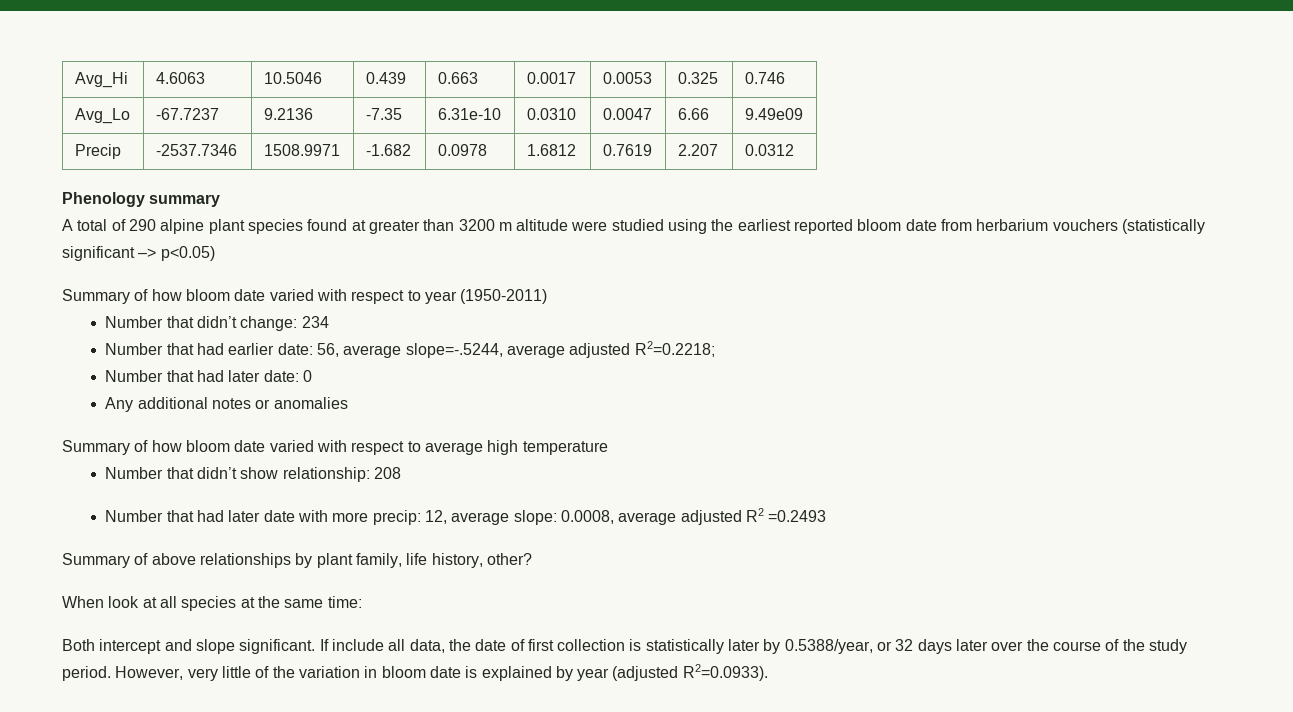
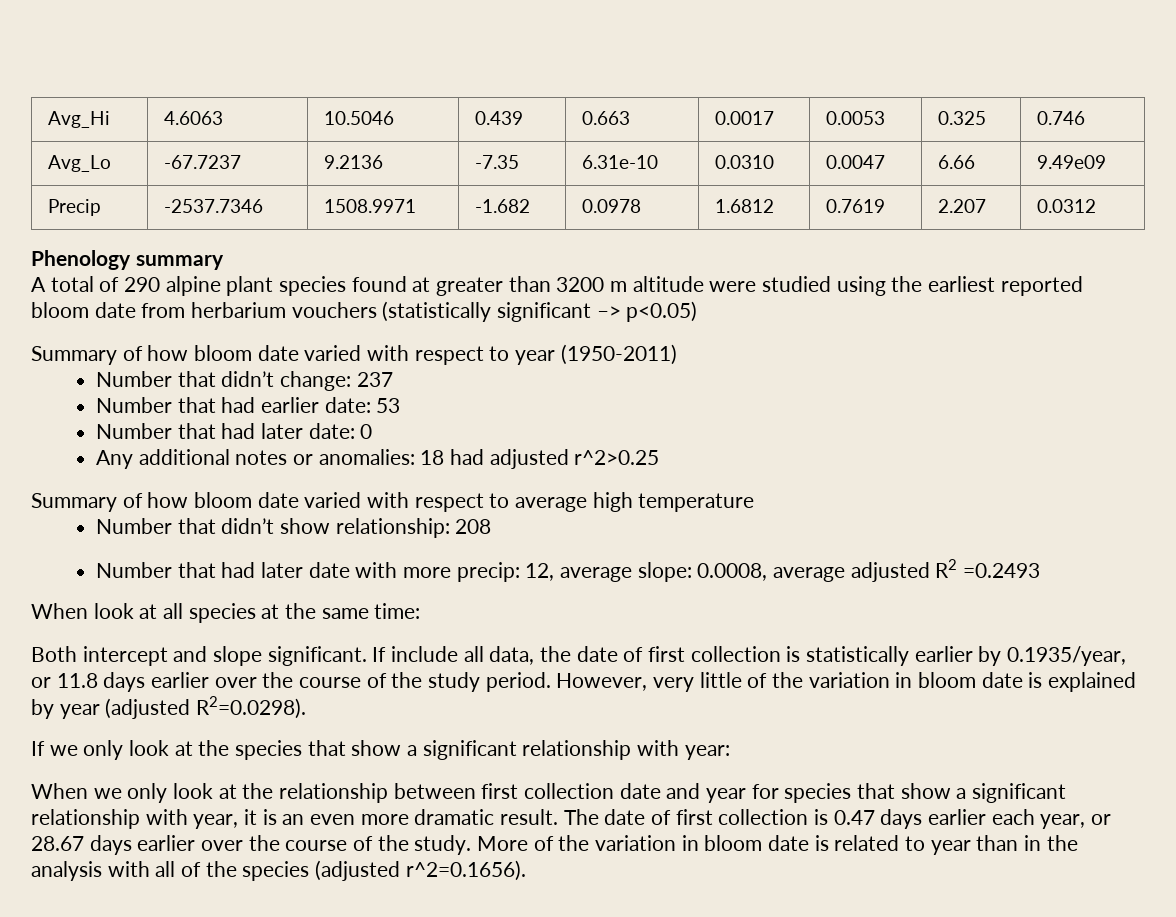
- Number that didn’t change: 234
+ Number that didn’t change: 237
- Number that had earlier date: 56, average slope=-.5244, average adjusted R2=0.2218;
+ Number that had earlier date: 53
- Any additional notes or anomalies
+ Any additional notes or anomalies: 18 had adjusted r^2>0.25
- Summary of above relationships by plant family, life history, other?
- If include all data, the date of first collection is statistically later by 0.5388/year, or 32 days later over the course of the study period.
+ If include all data, the date of first collection is statistically earlier by 0.1935/year, or 11.8 days earlier over the course of the study period.
- However, very little of the variation in bloom date is explained by year (adjusted R2=0.0933).
+ However, very little of the variation in bloom date is explained by year (adjusted R2=0.0298).
+ If we only look at the species that show a significant relationship with year:
+ When we only look at the relationship between first collection date and year for species that show a significant relationship with year, it is an even more dramatic result. The date of first collection is 0.47 days earlier each year, or 28.67 days earlier over the course of the study. More of the variation in bloom date is related to year than in the analysis with all of the species (adjusted r^2=0.1656).

